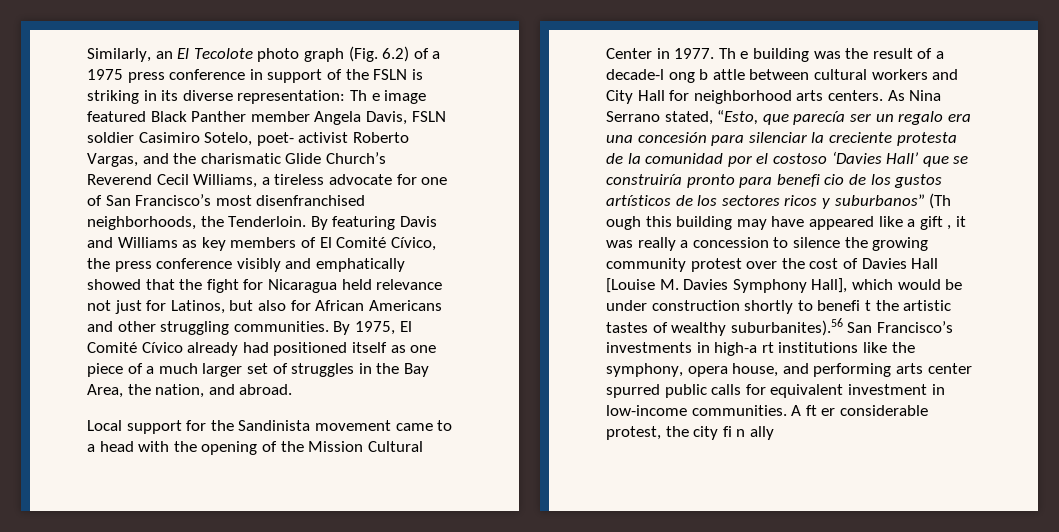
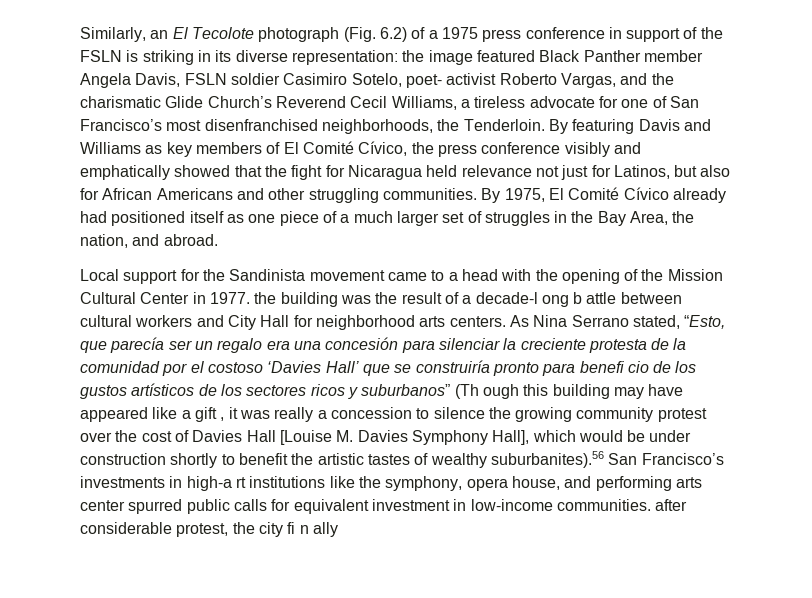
- Similarly, an El Tecolote photo graph (Fig. 6.2) of a 1975 press conference in support of the FSLN is striking in its diverse representation: Th e image featured Black Panther member Angela Davis, FSLN soldier Casimiro Sotelo, poet- activist Roberto Vargas, and the charismatic Glide Church’s Reverend Cecil Williams, a tireless advocate for one of San Francisco’s most disenfranchised neighborhoods, the Tenderloin.
+ Similarly, an El Tecolote photograph (Fig. 6.2) of a 1975 press conference in support of the FSLN is striking in its diverse representation: the image featured Black Panther member Angela Davis, FSLN soldier Casimiro Sotelo, poet- activist Roberto Vargas, and the charismatic Glide Church’s Reverend Cecil Williams, a tireless advocate for one of San Francisco’s most disenfranchised neighborhoods, the Tenderloin.
- Local support for the Sandinista movement came to a head with the opening of the Mission Cultural Center in 1977. Th e building was the result of a decade-l ong b attle between cultural workers and City Hall for neighborhood arts centers.
+ Local support for the Sandinista movement came to a head with the opening of the Mission Cultural Center in 1977. the building was the result of a decade-l ong b attle between cultural workers and City Hall for neighborhood arts centers.
- As Nina Serrano stated, “Esto, que parecía ser un regalo era una concesión para silenciar la creciente protesta de la comunidad por el costoso ‘Davies Hall’ que se construiría pronto para benefi cio de los gustos artísticos de los sectores ricos y suburbanos” (Th ough this building may have appeared like a gift , it was really a concession to silence the growing community protest over the cost of Davies Hall [Louise M. Davies Symphony Hall], which would be under construction shortly to benefi t the artistic tastes of wealthy suburbanites).56 San Francisco’s investments in high-a rt institutions like the symphony, opera house, and performing arts center spurred public calls for equivalent investment in low-income communities. A ft er considerable protest, the city fi n ally
+ As Nina Serrano stated, “Esto, que parecía ser un regalo era una concesión para silenciar la creciente protesta de la comunidad por el costoso ‘Davies Hall’ que se construiría pronto para benefi cio de los gustos artísticos de los sectores ricos y suburbanos” (Th ough this building may have appeared like a gift , it was really a concession to silence the growing community protest over the cost of Davies Hall [Louise M. Davies Symphony Hall], which would be under construction shortly to benefit the artistic tastes of wealthy suburbanites).56 San Francisco’s investments in high-a rt institutions like the symphony, opera house, and performing arts center spurred public calls for equivalent investment in low-income communities. after considerable protest, the city fi n ally

